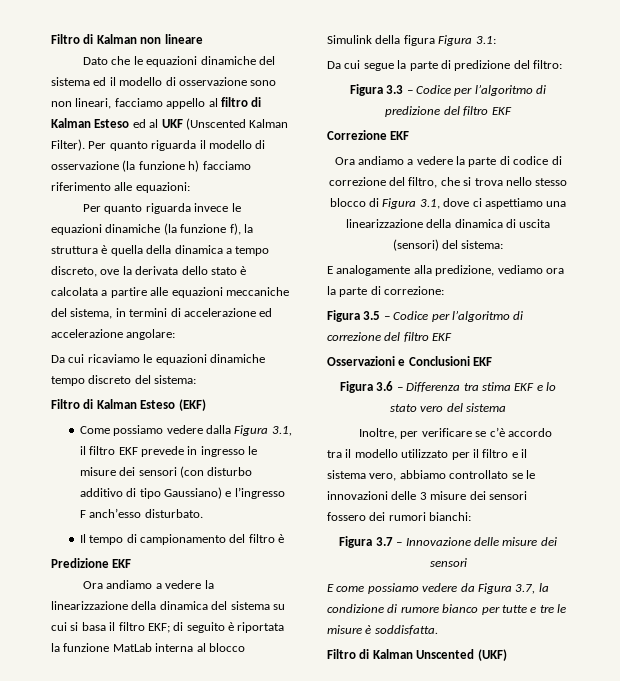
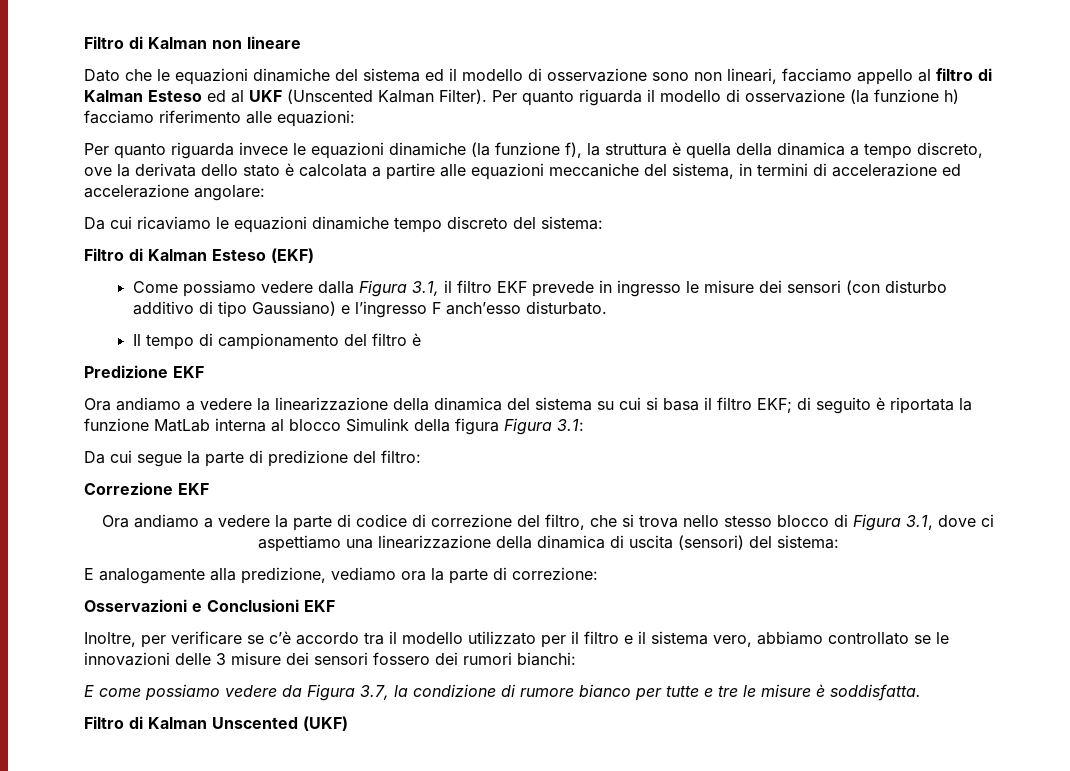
- Figura 3.3 – Codice per l’algoritmo di predizione del filtro EKF
- Figura 3.5 – Codice per l’algoritmo di correzione del filtro EKF
  Osservazioni e Conclusioni EKF
- Figura 3.6 – Differenza tra stima EKF e lo stato vero del sistema
- Figura 3.7 – Innovazione delle misure dei sensori

